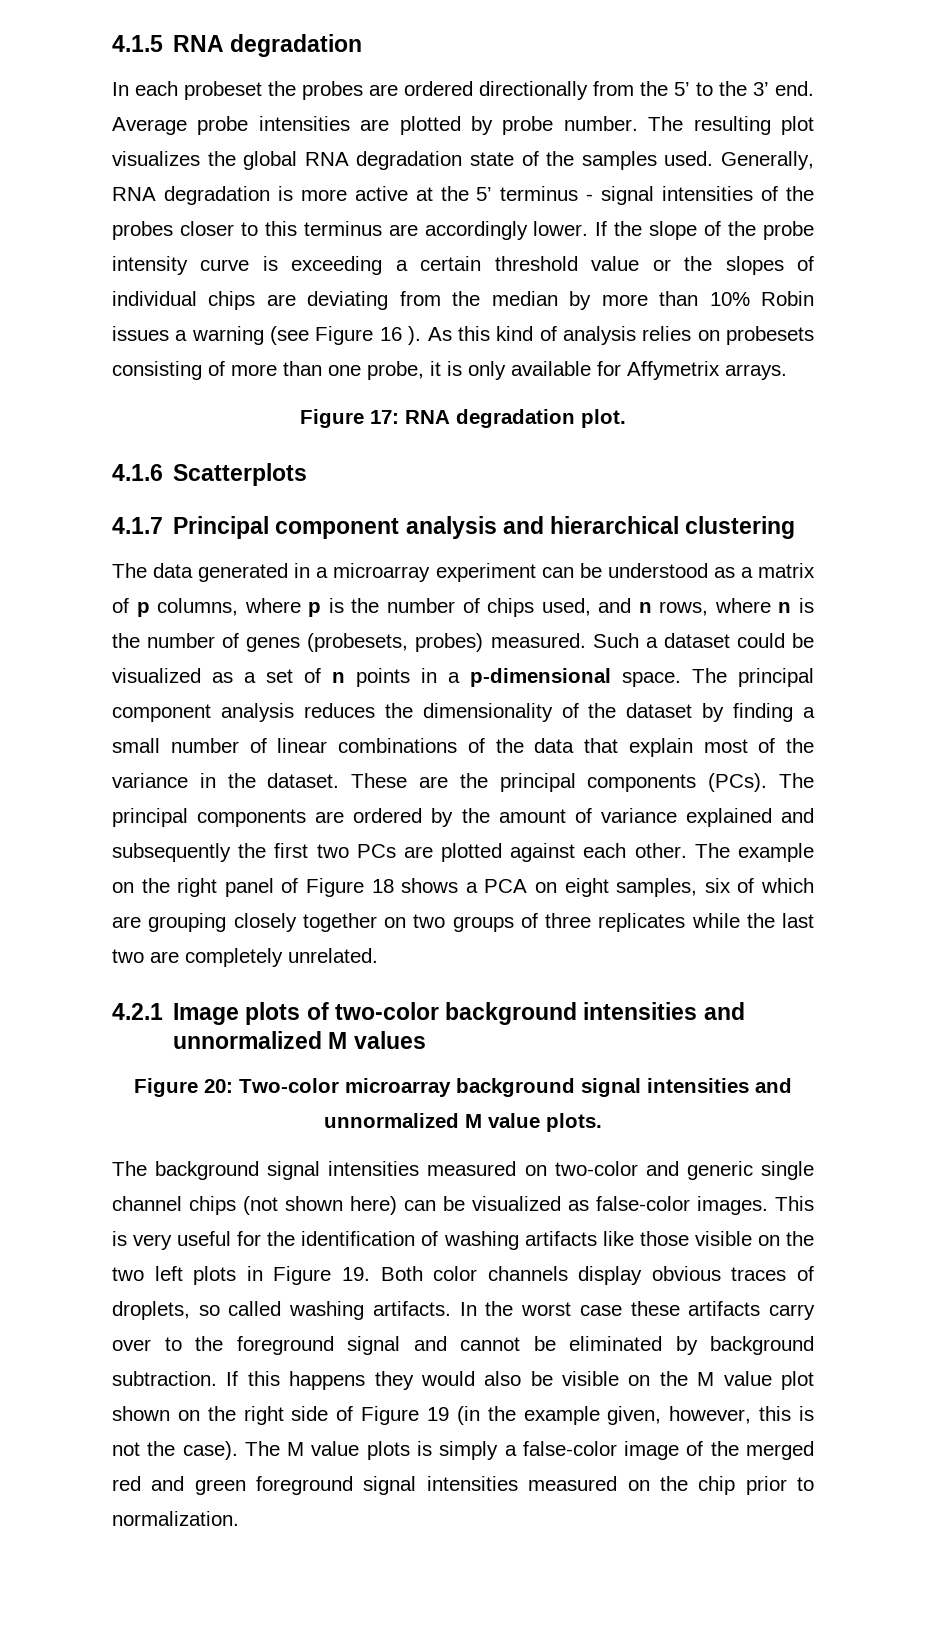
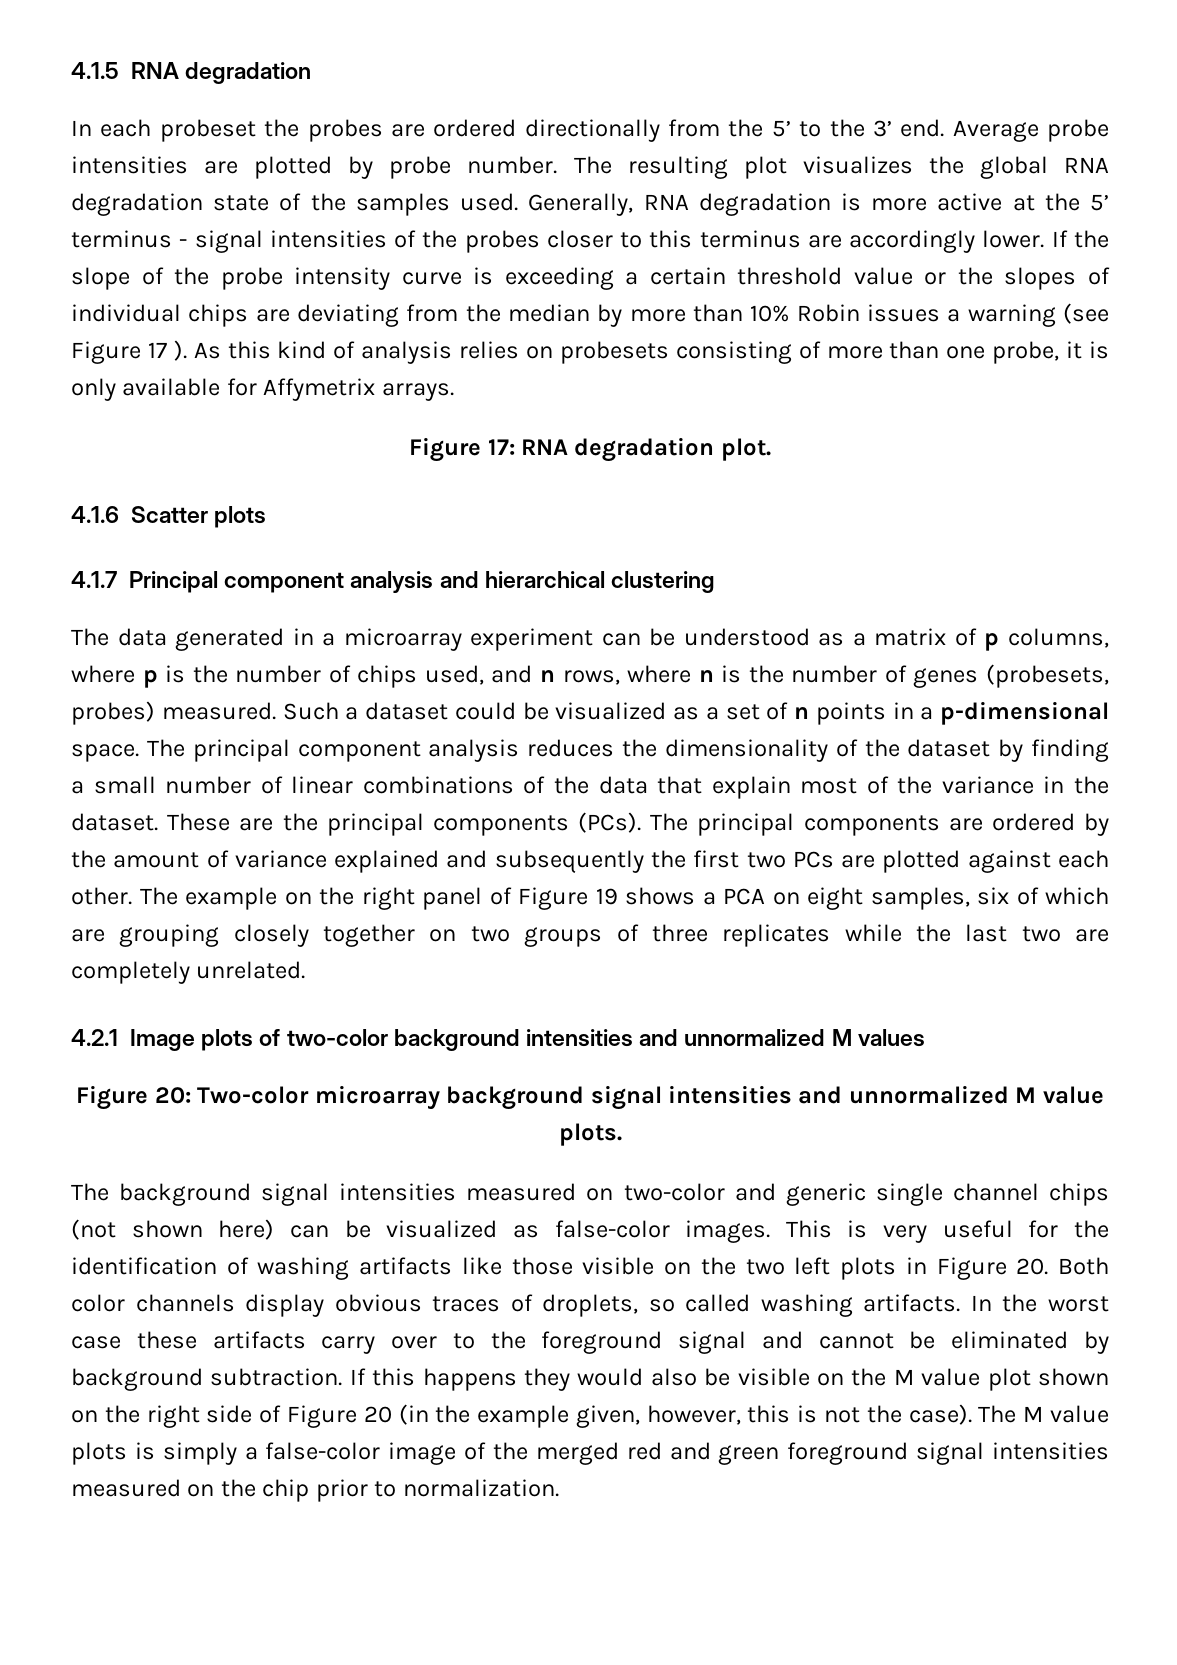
- If the slope of the probe intensity curve is exceeding a certain threshold value or the slopes of individual chips are deviating from the median by more than 10% Robin issues a warning (see Figure 16 ).
+ If the slope of the probe intensity curve is exceeding a certain threshold value or the slopes of individual chips are deviating from the median by more than 10% Robin issues a warning (see Figure 17 ).
- 4.1.6 Scatterplots
+ 4.1.6 Scatter plots
- The example on the right panel of Figure 18 shows a PCA on eight samples, six of which are grouping closely together on two groups of three replicates while the last two are completely unrelated.
+ The example on the right panel of Figure 19 shows a PCA on eight samples, six of which are grouping closely together on two groups of three replicates while the last two are completely unrelated.
- This is very useful for the identification of washing artifacts like those visible on the two left plots in Figure 19. Both color channels display obvious traces of droplets, so called washing artifacts.
+ This is very useful for the identification of washing artifacts like those visible on the two left plots in Figure 20. Both color channels display obvious traces of droplets, so called washing artifacts.
- If this happens they would also be visible on the M value plot shown on the right side of Figure 19 (in the example given, however, this is not the case).
+ If this happens they would also be visible on the M value plot shown on the right side of Figure 20 (in the example given, however, this is not the case).

